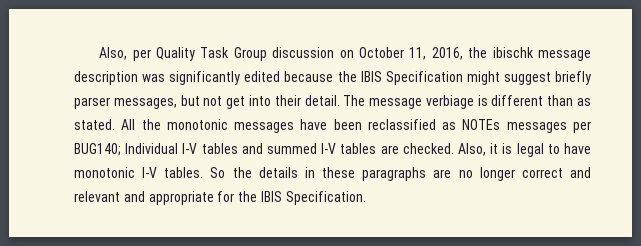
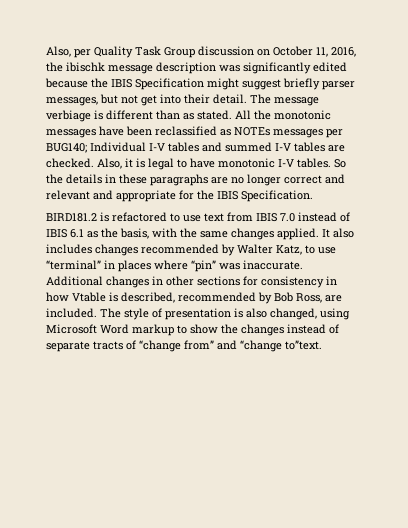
+ BIRD181.2 is refactored to use text from IBIS 7.0 instead of IBIS 6.1 as the basis, with the same changes applied. It also includes changes recommended by Walter Katz, to use “terminal” in places where “pin” was inaccurate. Additional changes in other sections for consistency in how Vtable is described, recommended by Bob Ross, are included. The style of presentation is also changed, using Microsoft Word markup to show the changes instead of separate tracts of “change from” and “change to”text.

